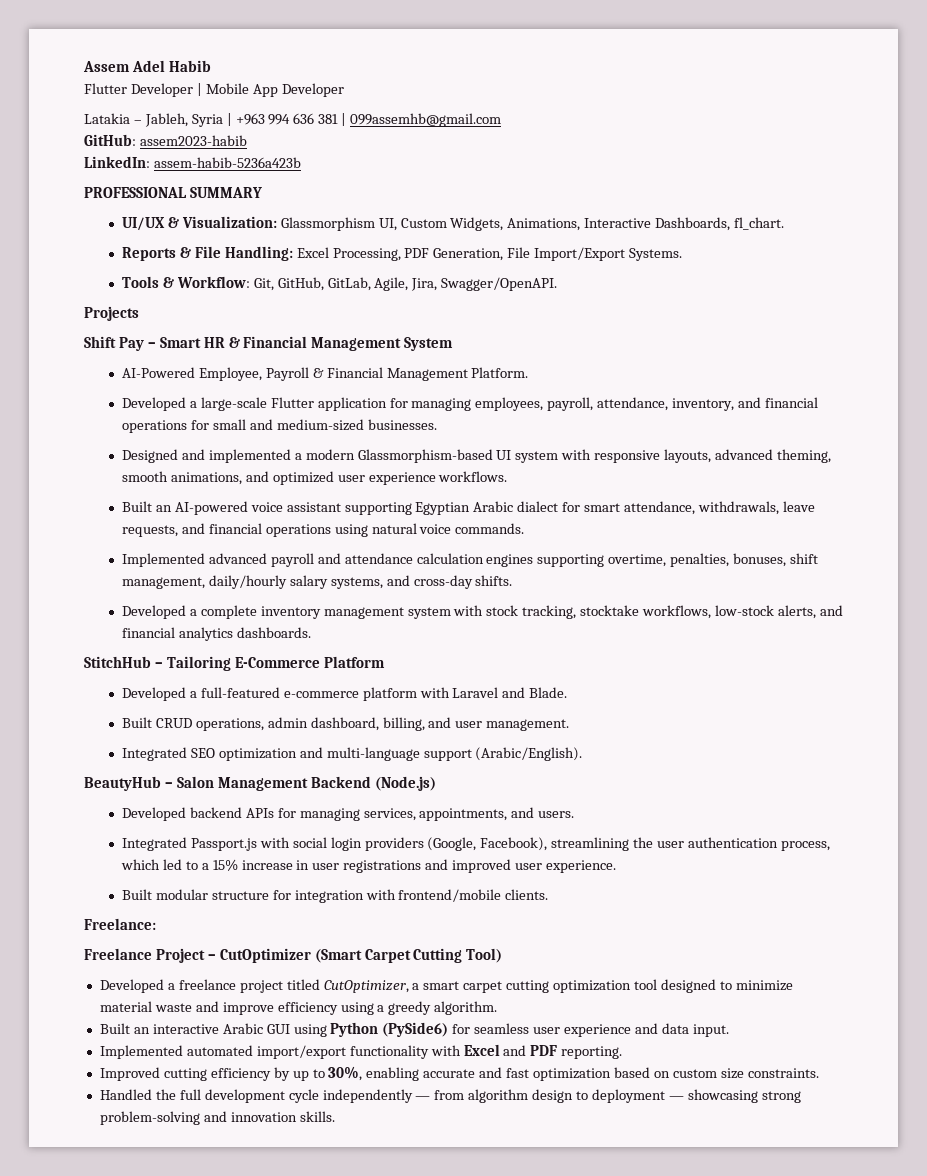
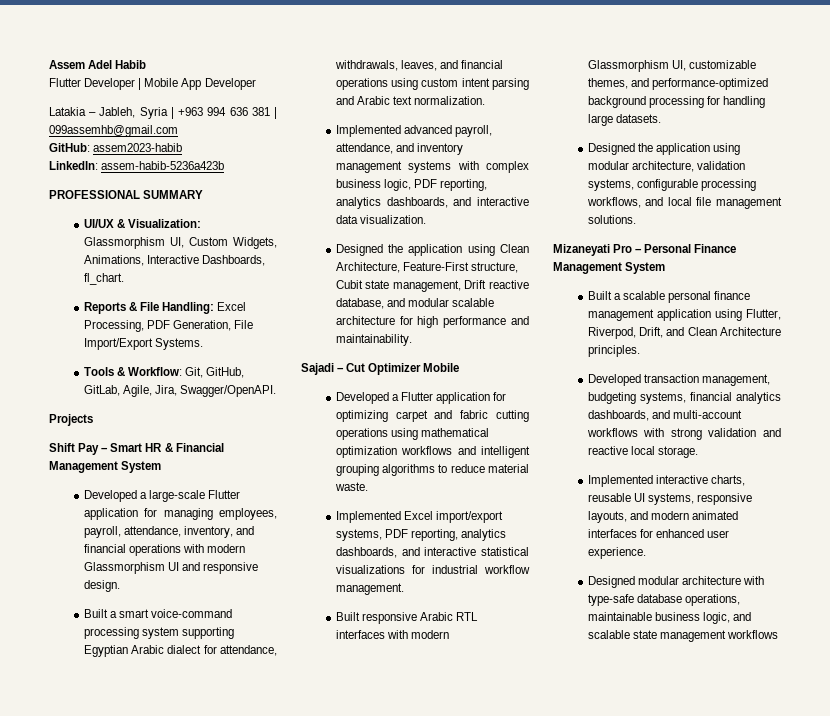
- AI-Powered Employee, Payroll & Financial Management Platform.
- Developed a large-scale Flutter application for managing employees, payroll, attendance, inventory, and financial operations for small and medium-sized businesses.
- Designed and implemented a modern Glassmorphism-based UI system with responsive layouts, advanced theming, smooth animations, and optimized user experience workflows.
- Built an AI-powered voice assistant supporting Egyptian Arabic dialect for smart attendance, withdrawals, leave requests, and financial operations using natural voice commands.
- Implemented advanced payroll and attendance calculation engines supporting overtime, penalties, bonuses, shift management, daily/hourly salary systems, and cross-day shifts.
- Developed a complete inventory management system with stock tracking, stocktake workflows, low-stock alerts, and financial analytics dashboards.
- StitchHub – Tailoring E-Commerce Platform
- Developed a full-featured e-commerce platform with Laravel and Blade.
- Built CRUD operations, admin dashboard, billing, and user management.
- Integrated SEO optimization and multi-language support (Arabic/English).
- BeautyHub – Salon Management Backend (Node.js)
- Developed backend APIs for managing services, appointments, and users.
- Integrated Passport.js with social login providers (Google, Facebook), streamlining the user authentication process, which led to a 15% increase in user registrations and improved user experience.
- Built modular structure for integration with frontend/mobile clients.
- Freelance:
- Freelance Project – CutOptimizer (Smart Carpet Cutting Tool)
- Developed a freelance project titled CutOptimizer, a smart carpet cutting optimization tool designed to minimize material waste and improve efficiency using a greedy algorithm.
- Built an interactive Arabic GUI using Python (PySide6) for seamless user experience and data input.
- Implemented automated import/export functionality with Excel and PDF reporting.
- Improved cutting efficiency by up to 30%, enabling accurate and fast optimization based on custom size constraints.
- Handled the full development cycle independently — from algorithm design to deployment — showcasing strong problem-solving and innovation skills.
+ Developed a large-scale Flutter application for managing employees, payroll, attendance, inventory, and financial operations with modern Glassmorphism UI and responsive design.
+ Built a smart voice-command processing system supporting Egyptian Arabic dialect for attendance, withdrawals, leaves, and financial operations using custom intent parsing and Arabic text normalization.
+ Implemented advanced payroll, attendance, and inventory management systems with complex business logic, PDF reporting, analytics dashboards, and interactive data visualization.
+ Designed the application using Clean Architecture, Feature-First structure, Cubit state management, Drift reactive database, and modular scalable architecture for high performance and maintainability.
+ Sajadi – Cut Optimizer Mobile
+ Developed a Flutter application for optimizing carpet and fabric cutting operations using mathematical optimization workflows and intelligent grouping algorithms to reduce material waste.
+ Implemented Excel import/export systems, PDF reporting, analytics dashboards, and interactive statistical visualizations for industrial workflow management.
+ Built responsive Arabic RTL interfaces with modern Glassmorphism UI, customizable themes, and performance-optimized background processing for handling large datasets.
+ Designed the application using modular architecture, validation systems, configurable processing workflows, and local file management solutions.
+ Mizaneyati Pro – Personal Finance Management System
+ Built a scalable personal finance management application using Flutter, Riverpod, Drift, and Clean Architecture principles.
+ Developed transaction management, budgeting systems, financial analytics dashboards, and multi-account workflows with strong validation and reactive local storage.
+ Implemented interactive charts, reusable UI systems, responsive layouts, and modern animated interfaces for enhanced user experience.
+ Designed modular architecture with type-safe database operations, maintainable business logic, and scalable state management workflows

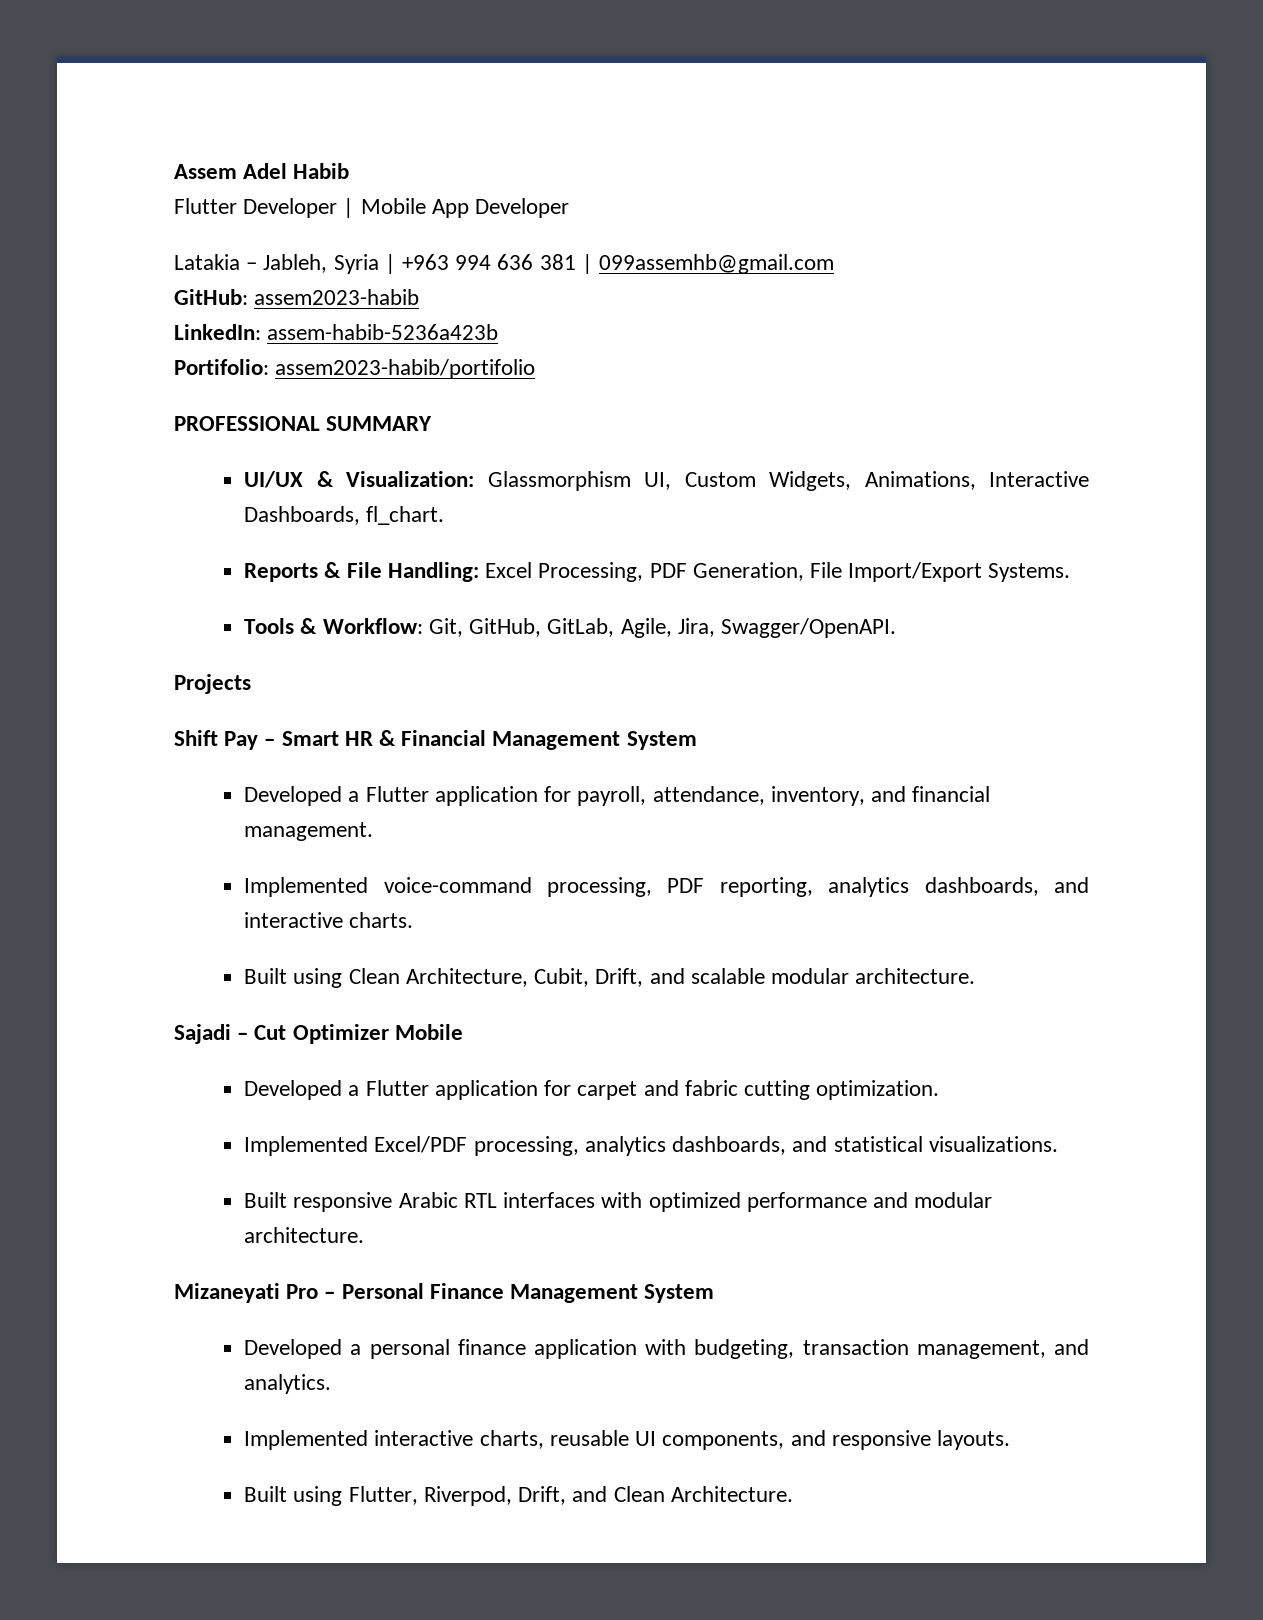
+ Portifolio: assem2023-habib/portifolio
- Developed a large-scale Flutter application for managing employees, payroll, attendance, inventory, and financial operations with modern Glassmorphism UI and responsive design.
- Built a smart voice-command processing system supporting Egyptian Arabic dialect for attendance, withdrawals, leaves, and financial operations using custom intent parsing and Arabic text normalization.
- Implemented advanced payroll, attendance, and inventory management systems with complex business logic, PDF reporting, analytics dashboards, and interactive data visualization.
- Designed the application using Clean Architecture, Feature-First structure, Cubit state management, Drift reactive database, and modular scalable architecture for high performance and maintainability.
+ Developed a Flutter application for payroll, attendance, inventory, and financial management.
+ Implemented voice-command processing, PDF reporting, analytics dashboards, and interactive charts.
+ Built using Clean Architecture, Cubit, Drift, and scalable modular architecture.
- Developed a Flutter application for optimizing carpet and fabric cutting operations using mathematical optimization workflows and intelligent grouping algorithms to reduce material waste.
- Implemented Excel import/export systems, PDF reporting, analytics dashboards, and interactive statistical visualizations for industrial workflow management.
+ Developed a Flutter application for carpet and fabric cutting optimization.
+ Implemented Excel/PDF processing, analytics dashboards, and statistical visualizations.
- Built responsive Arabic RTL interfaces with modern Glassmorphism UI, customizable themes, and performance-optimized background processing for handling large datasets.
- Designed the application using modular architecture, validation systems, configurable processing workflows, and local file management solutions.
+ Built responsive Arabic RTL interfaces with optimized performance and modular architecture.
- Built a scalable personal finance management application using Flutter, Riverpod, Drift, and Clean Architecture principles.
- Developed transaction management, budgeting systems, financial analytics dashboards, and multi-account workflows with strong validation and reactive local storage.
- Implemented interactive charts, reusable UI systems, responsive layouts, and modern animated interfaces for enhanced user experience.
- Designed modular architecture with type-safe database operations, maintainable business logic, and scalable state management workflows
+ Developed a personal finance application with budgeting, transaction management, and analytics.
+ Implemented interactive charts, reusable UI components, and responsive layouts.
+ Built using Flutter, Riverpod, Drift, and Clean Architecture.

